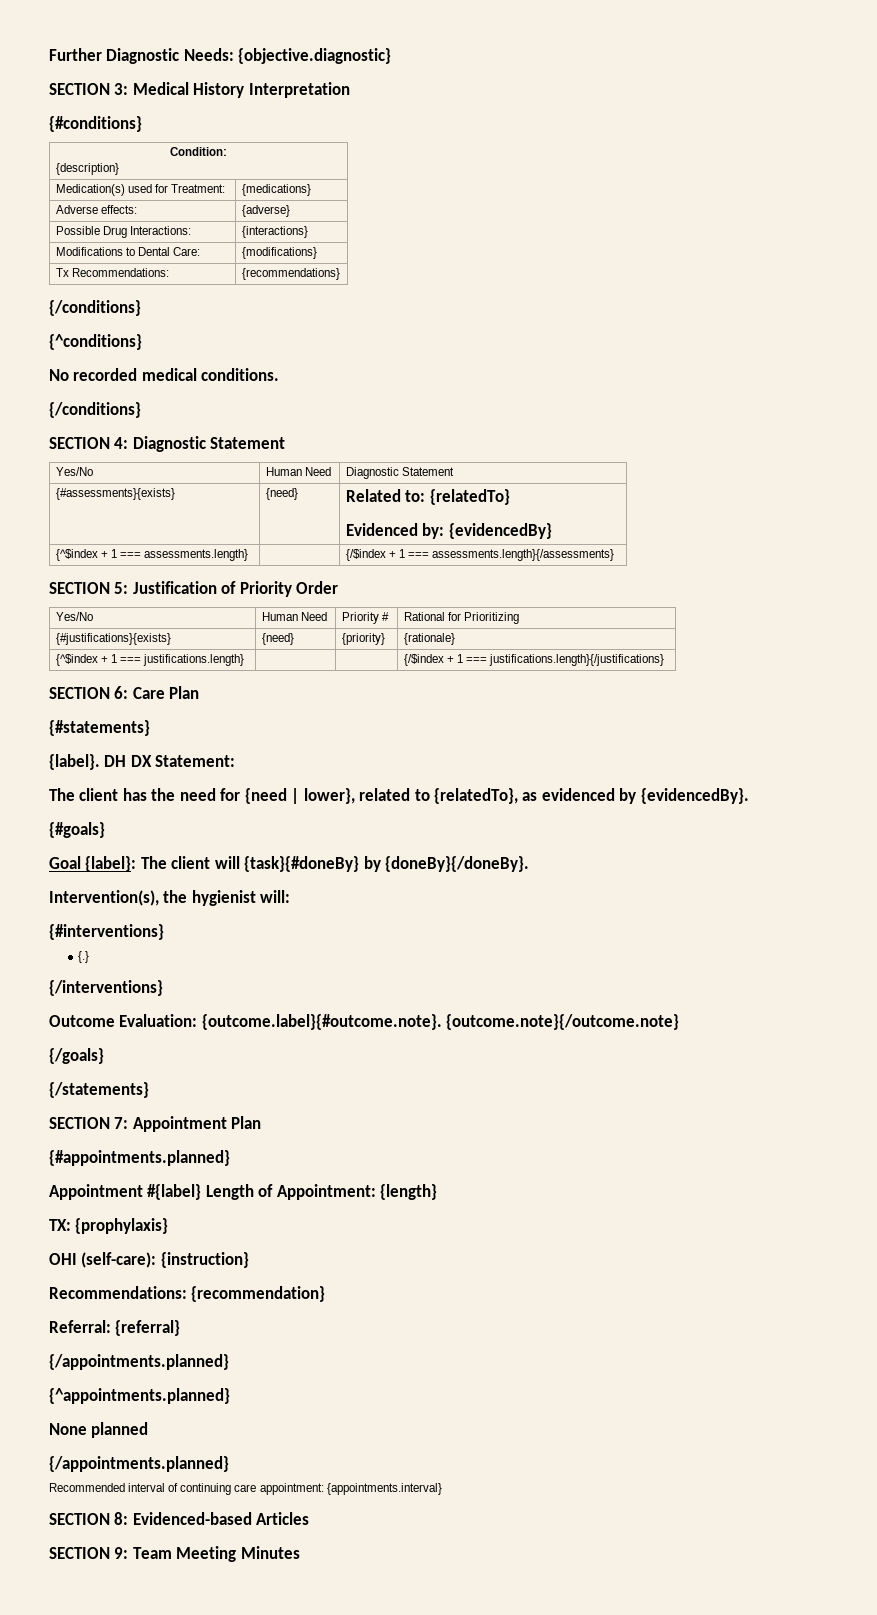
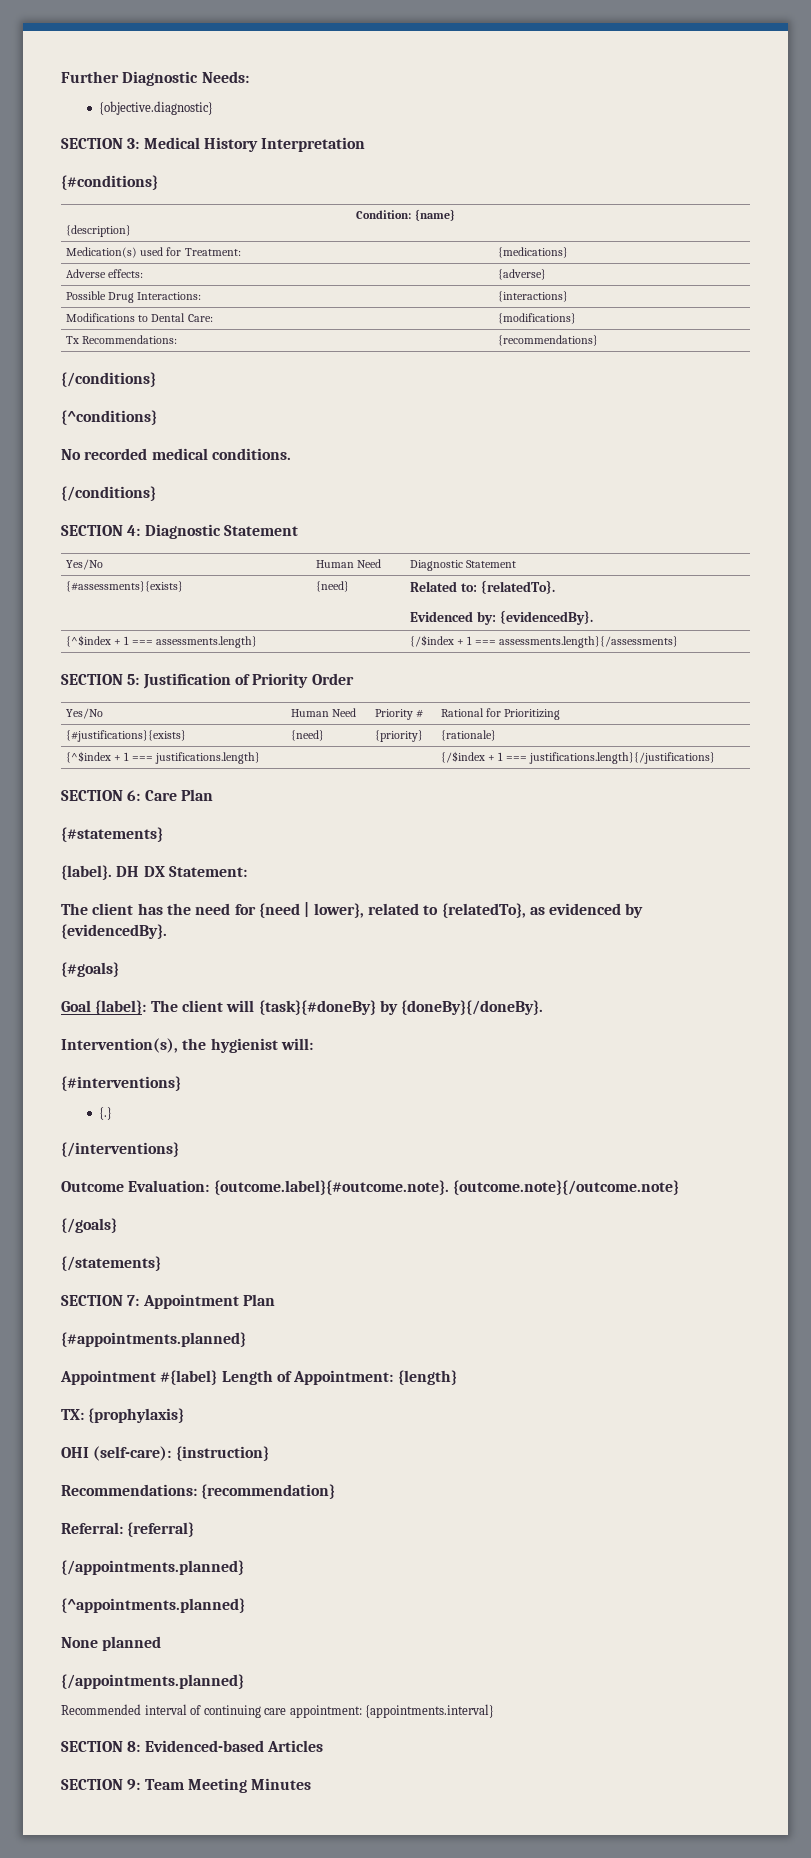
- Further Diagnostic Needs: {objective.diagnostic}
+ Further Diagnostic Needs:
+ {objective.diagnostic}
- Condition:
+ Condition: {name}
- {#assessments}{exists} | {need} | Related to: {relatedTo}
- Evidenced by: {evidencedBy}
+ {#assessments}{exists} | {need} | Related to: {relatedTo}.
+ Evidenced by: {evidencedBy}.

